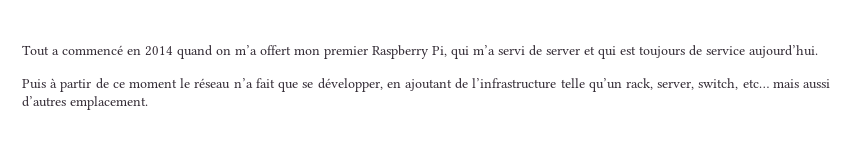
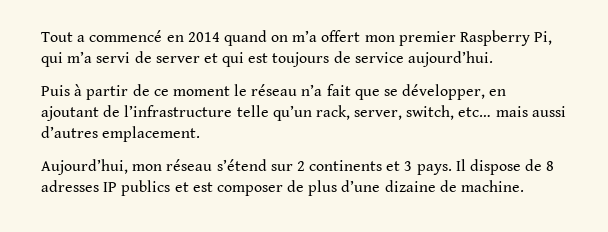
+ Aujourd’hui, mon réseau s’étend sur 2 continents et 3 pays. Il dispose de 8 adresses IP publics et est composer de plus d’une dizaine de machine.

